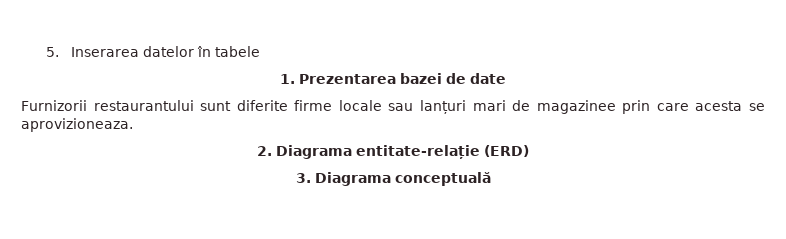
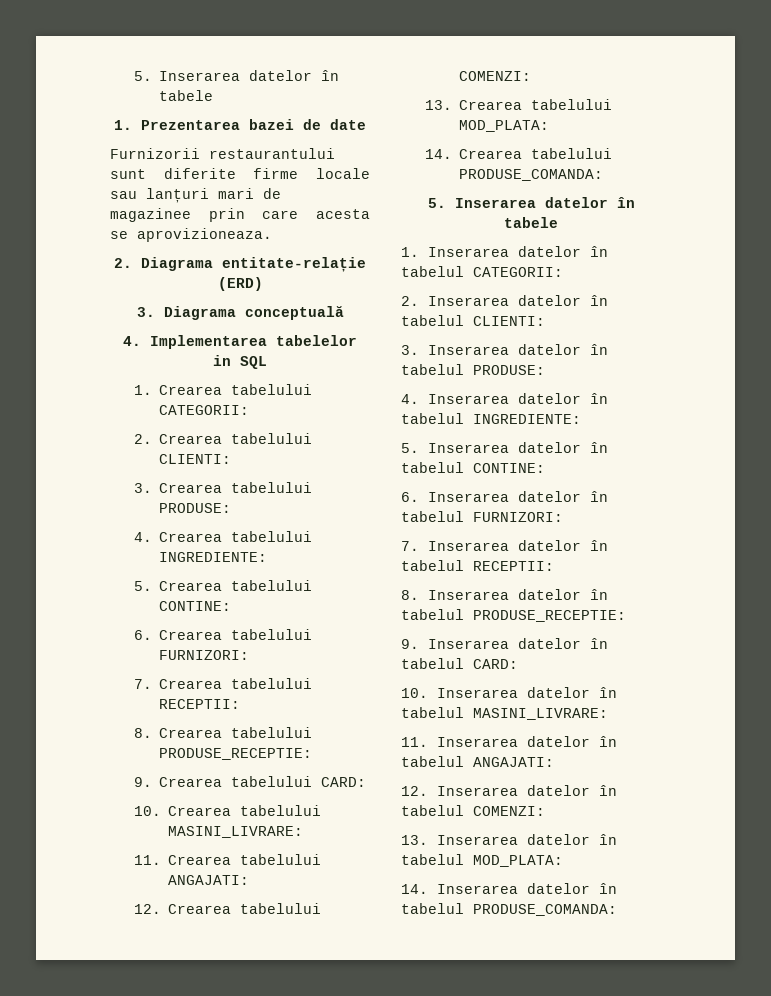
+ 4. Implementarea tabelelor in SQL
+ 1. Crearea tabelului CATEGORII:
+ 2. Crearea tabelului CLIENTI:
+ 3. Crearea tabelului PRODUSE:
+ 4. Crearea tabelului INGREDIENTE:
+ 5. Crearea tabelului CONTINE:
+ 6. Crearea tabelului FURNIZORI:
+ 7. Crearea tabelului RECEPTII:
+ 8. Crearea tabelului PRODUSE_RECEPTIE:
+ 9. Crearea tabelului CARD:
+ 10. Crearea tabelului MASINI_LIVRARE:
+ 11. Crearea tabelului ANGAJATI:
+ 12. Crearea tabelului COMENZI:
+ 13. Crearea tabelului MOD_PLATA:
+ 14. Crearea tabelului PRODUSE_COMANDA:
+ 5. Inserarea datelor în tabele
+ 1. Inserarea datelor în tabelul CATEGORII:
+ 2. Inserarea datelor în tabelul CLIENTI:
+ 3. Inserarea datelor în tabelul PRODUSE:
+ 4. Inserarea datelor în tabelul INGREDIENTE:
+ 5. Inserarea datelor în tabelul CONTINE:
+ 6. Inserarea datelor în tabelul FURNIZORI:
+ 7. Inserarea datelor în tabelul RECEPTII:
+ 8. Inserarea datelor în tabelul PRODUSE_RECEPTIE:
+ 9. Inserarea datelor în tabelul CARD:
+ 10. Inserarea datelor în tabelul MASINI_LIVRARE:
+ 11. Inserarea datelor în tabelul ANGAJATI:
+ 12. Inserarea datelor în tabelul COMENZI:
+ 13. Inserarea datelor în tabelul MOD_PLATA:
+ 14. Inserarea datelor în tabelul PRODUSE_COMANDA:

